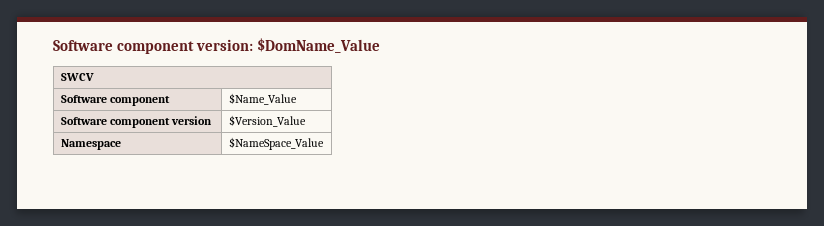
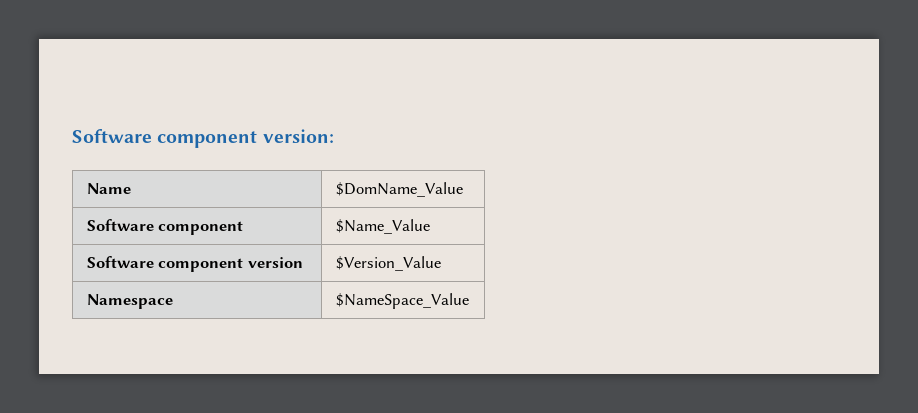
- Software component version: $DomName_Value
+ Software component version:
+ Name | $DomName_Value
- SWCV

